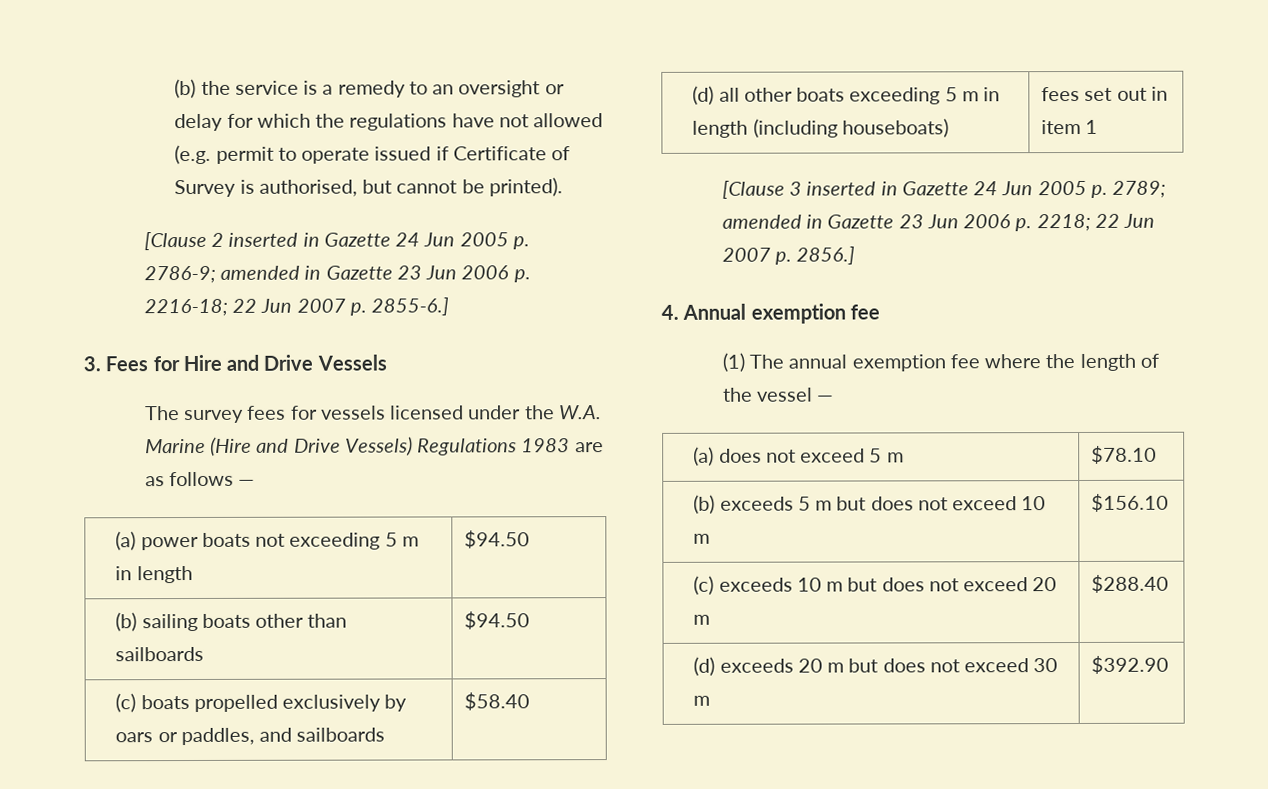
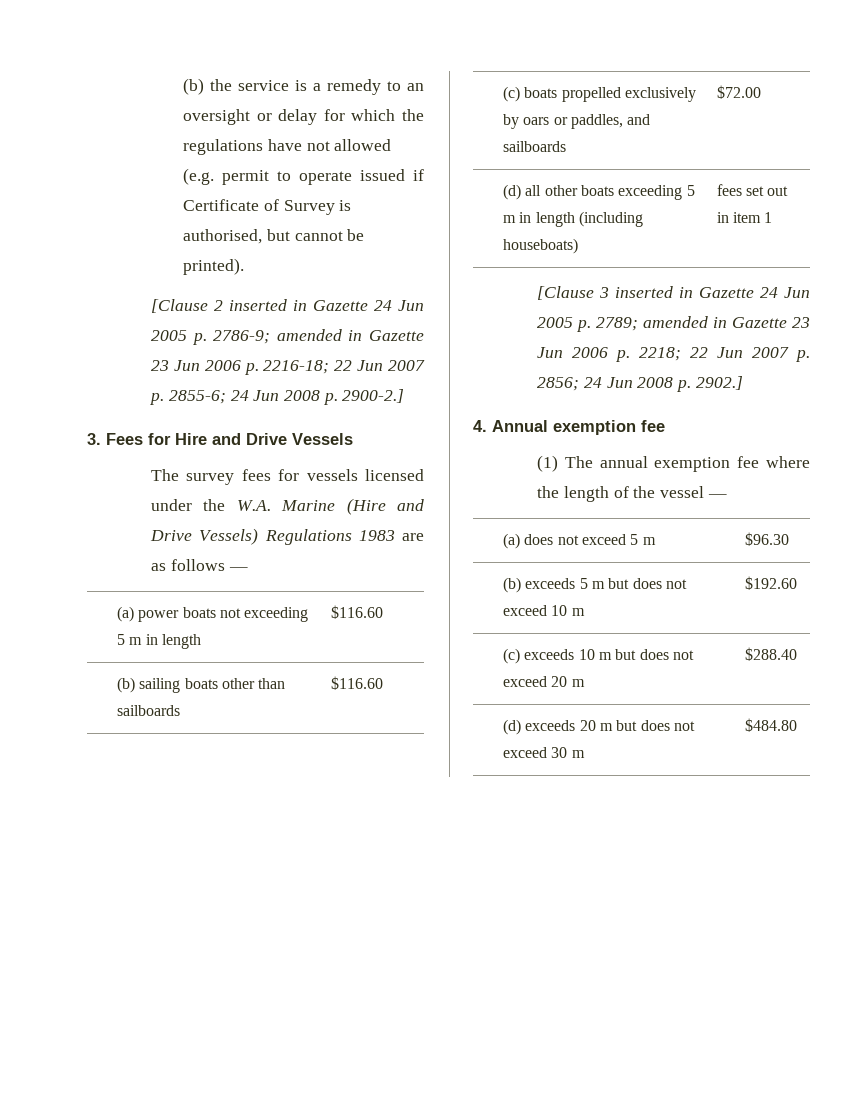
- [Clause 2 inserted in Gazette 24 Jun 2005 p. 2786-9; amended in Gazette 23 Jun 2006 p. 2216-18; 22 Jun 2007 p. 2855-6.]
+ [Clause 2 inserted in Gazette 24 Jun 2005 p. 2786-9; amended in Gazette 23 Jun 2006 p. 2216-18; 22 Jun 2007 p. 2855-6; 24 Jun 2008 p. 2900-2.]
- (a) power boats not exceeding 5 m in length | $94.50
+ (a) power boats not exceeding 5 m in length | $116.60
- (b) sailing boats other than sailboards | $94.50
+ (b) sailing boats other than sailboards | $116.60
- (c) boats propelled exclusively by oars or paddles, and sailboards | $58.40
+ (c) boats propelled exclusively by oars or paddles, and sailboards | $72.00
- [Clause 3 inserted in Gazette 24 Jun 2005 p. 2789; amended in Gazette 23 Jun 2006 p. 2218; 22 Jun 2007 p. 2856.]
+ [Clause 3 inserted in Gazette 24 Jun 2005 p. 2789; amended in Gazette 23 Jun 2006 p. 2218; 22 Jun 2007 p. 2856; 24 Jun 2008 p. 2902.]
- (a) does not exceed 5 m | $78.10
+ (a) does not exceed 5 m | $96.30
- (b) exceeds 5 m but does not exceed 10 m | $156.10
+ (b) exceeds 5 m but does not exceed 10 m | $192.60
- (d) exceeds 20 m but does not exceed 30 m | $392.90
+ (d) exceeds 20 m but does not exceed 30 m | $484.80

